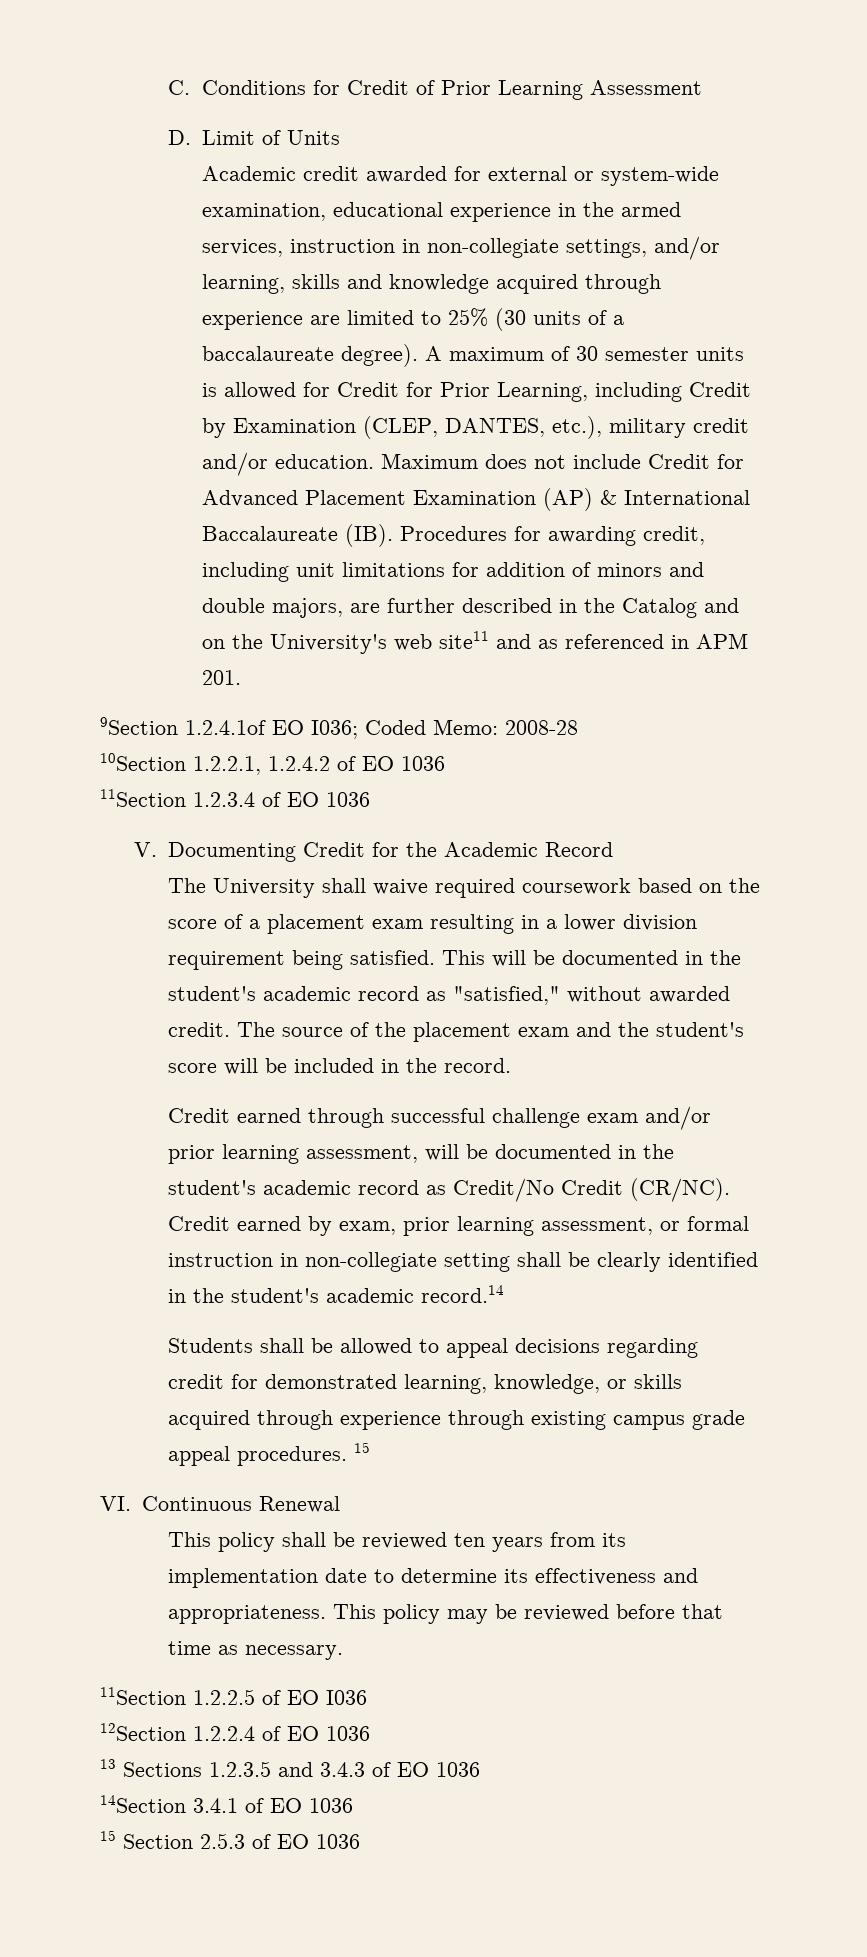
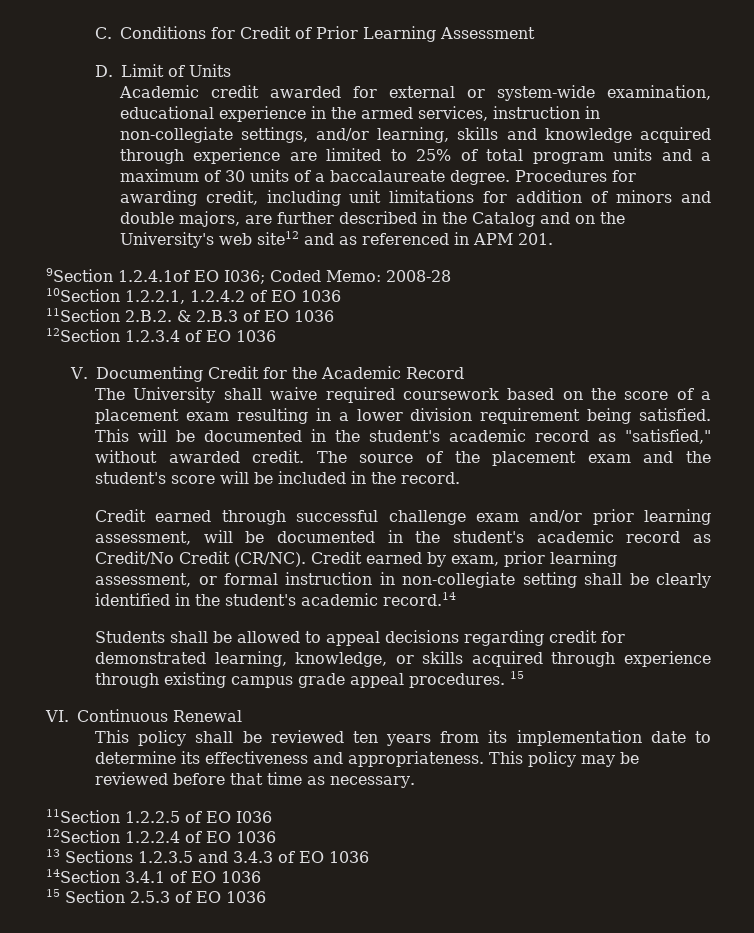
- Academic credit awarded for external or system-wide examination, educational experience in the armed services, instruction in non-collegiate settings, and/or learning, skills and knowledge acquired through experience are limited to 25% (30 units of a baccalaureate degree). A maximum of 30 semester units is allowed for Credit for Prior Learning, including Credit by Examination (CLEP, DANTES, etc.), military credit and/or education. Maximum does not include Credit for Advanced Placement Examination (AP) & International Baccalaureate (IB). Procedures for awarding credit, including unit limitations for addition of minors and double majors, are further described in the Catalog and on the University's web site11 and as referenced in APM 201.
+ Academic credit awarded for external or system-wide examination, educational experience in the armed services, instruction in non-collegiate settings, and/or learning, skills and knowledge acquired through experience are limited to 25% of total program units and a maximum of 30 units of a baccalaureate degree. Procedures for awarding credit, including unit limitations for addition of minors and double majors, are further described in the Catalog and on the University's web site12 and as referenced in APM 201.
- 11Section 1.2.3.4 of EO 1036
+ 11Section 2.B.2. & 2.B.3 of EO 1036
+ 12Section 1.2.3.4 of EO 1036

